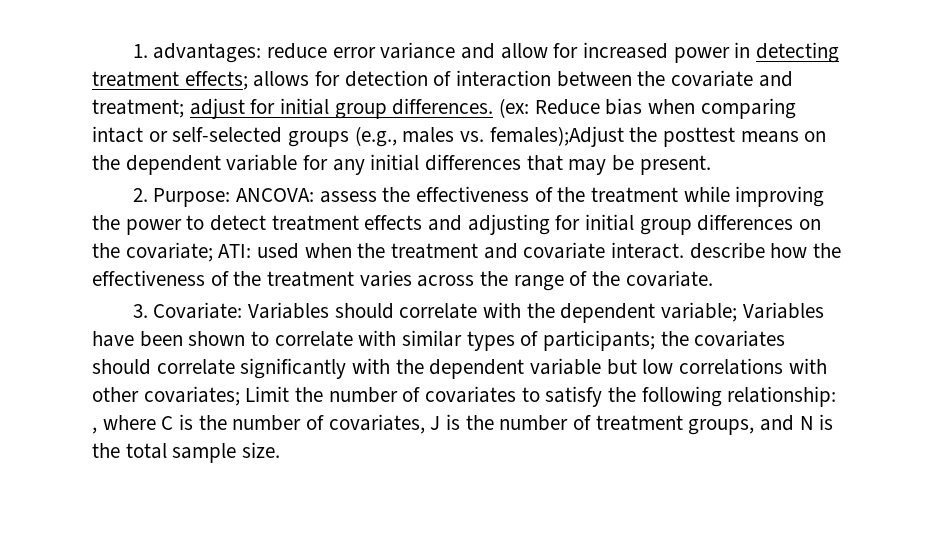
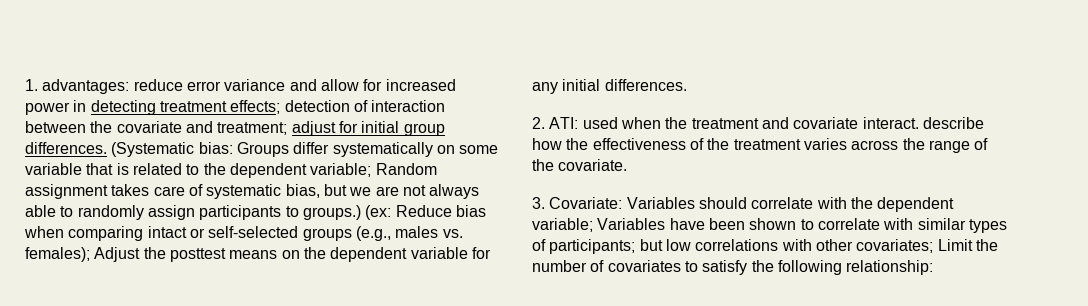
- 1. advantages: reduce error variance and allow for increased power in detecting treatment effects; allows for detection of interaction between the covariate and treatment; adjust for initial group differences.
+ 1. advantages: reduce error variance and allow for increased power in detecting treatment effects; detection of interaction between the covariate and treatment; adjust for initial group differences.
+ (Systematic bias: Groups differ systematically on some variable that is related to the dependent variable; Random assignment takes care of systematic bias, but we are not always able to randomly assign participants to groups.)
- (ex: Reduce bias when comparing intact or self-selected groups (e.g., males vs. females);Adjust the posttest means on the dependent variable for any initial differences that may be present.
- 2. Purpose: ANCOVA: assess the effectiveness of the treatment while improving the power to detect treatment effects and adjusting for initial group differences on the covariate; ATI: used when the treatment and covariate interact. describe how the effectiveness of the treatment varies across the range of the covariate.
+ (ex: Reduce bias when comparing intact or self-selected groups (e.g., males vs. females); Adjust the posttest means on the dependent variable for any initial differences.
+ 2. ATI: used when the treatment and covariate interact. describe how the effectiveness of the treatment varies across the range of the covariate.
- 3. Covariate: Variables should correlate with the dependent variable; Variables have been shown to correlate with similar types of participants; the covariates should correlate significantly with the dependent variable but low correlations with other covariates; Limit the number of covariates to satisfy the following relationship: , where C is the number of covariates, J is the number of treatment groups, and N is the total sample size.
+ 3. Covariate: Variables should correlate with the dependent variable; Variables have been shown to correlate with similar types of participants; but low correlations with other covariates; Limit the number of covariates to satisfy the following relationship:

